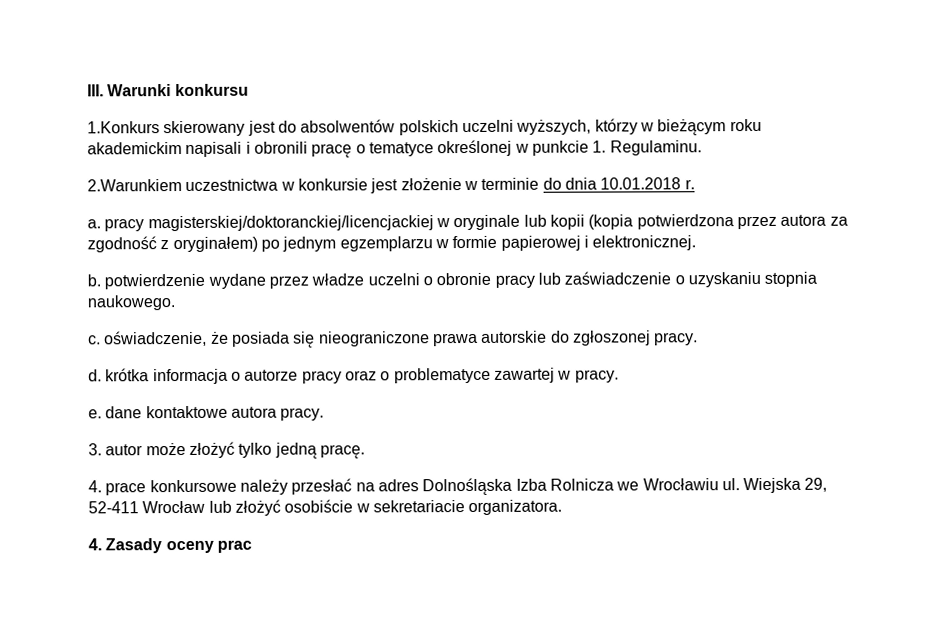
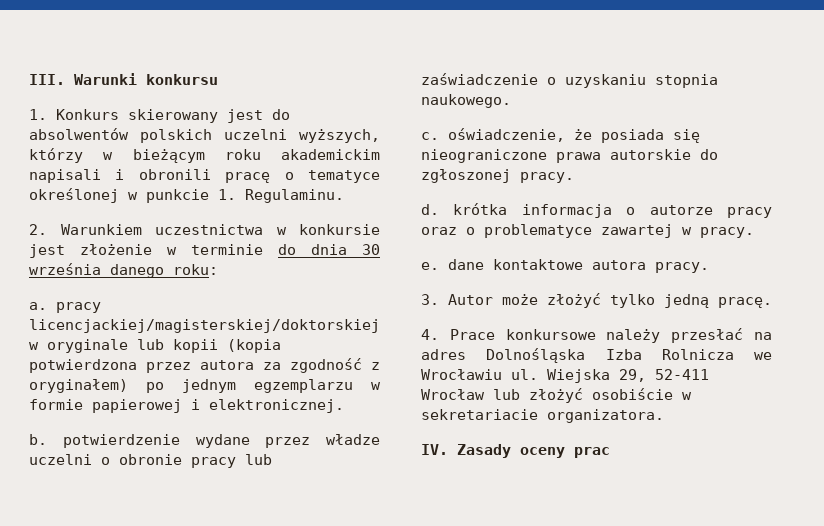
- 1.Konkurs skierowany jest do absolwentów polskich uczelni wyższych, którzy w bieżącym roku akademickim napisali i obronili pracę o tematyce określonej w punkcie 1. Regulaminu.
+ 1. Konkurs skierowany jest do absolwentów polskich uczelni wyższych, którzy w bieżącym roku akademickim napisali i obronili pracę o tematyce określonej w punkcie 1. Regulaminu.
- 2.Warunkiem uczestnictwa w konkursie jest złożenie w terminie do dnia 10.01.2018 r.
+ 2. Warunkiem uczestnictwa w konkursie jest złożenie w terminie do dnia 30 września danego roku:
- a. pracy magisterskiej/doktoranckiej/licencjackiej w oryginale lub kopii (kopia potwierdzona przez autora za zgodność z oryginałem) po jednym egzemplarzu w formie papierowej i elektronicznej.
+ a. pracy licencjackiej/magisterskiej/doktorskiej w oryginale lub kopii (kopia potwierdzona przez autora za zgodność z oryginałem) po jednym egzemplarzu w formie papierowej i elektronicznej.
- 3. autor może złożyć tylko jedną pracę.
+ 3. Autor może złożyć tylko jedną pracę.
- 4. prace konkursowe należy przesłać na adres Dolnośląska Izba Rolnicza we Wrocławiu ul.
+ 4. Prace konkursowe należy przesłać na adres Dolnośląska Izba Rolnicza we Wrocławiu ul.
- 4. Zasady oceny prac
+ IV. Zasady oceny prac

